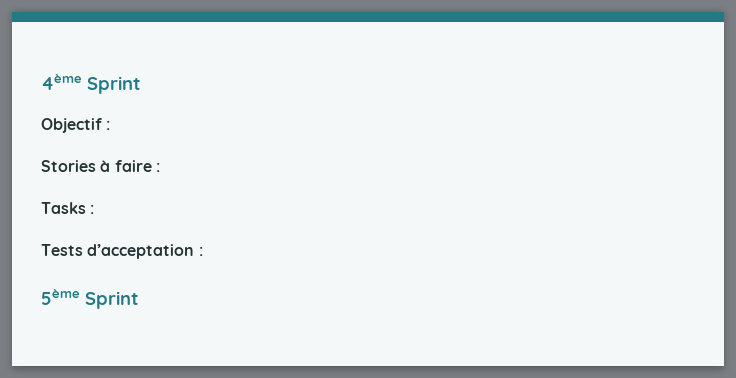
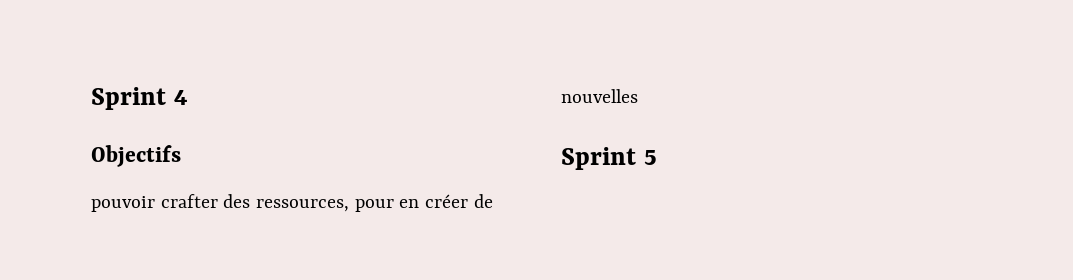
- 4ème Sprint
- Objectif :
- Stories à faire :
- Tasks :
- Tests d’acceptation :
- 5ème Sprint
+ Sprint 4
+ Objectifs
+ pouvoir crafter des ressources, pour en créer de nouvelles
+ Sprint 5

